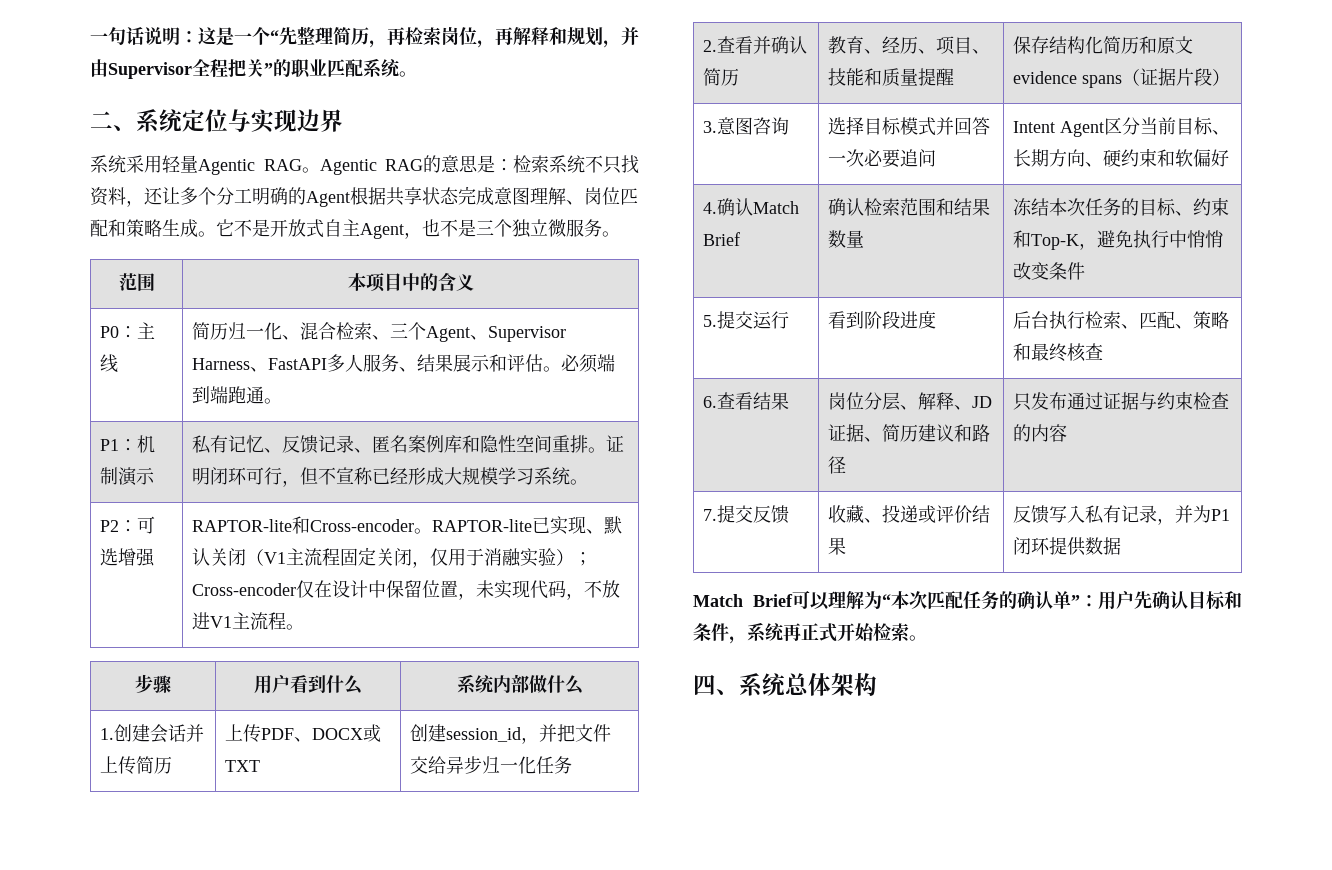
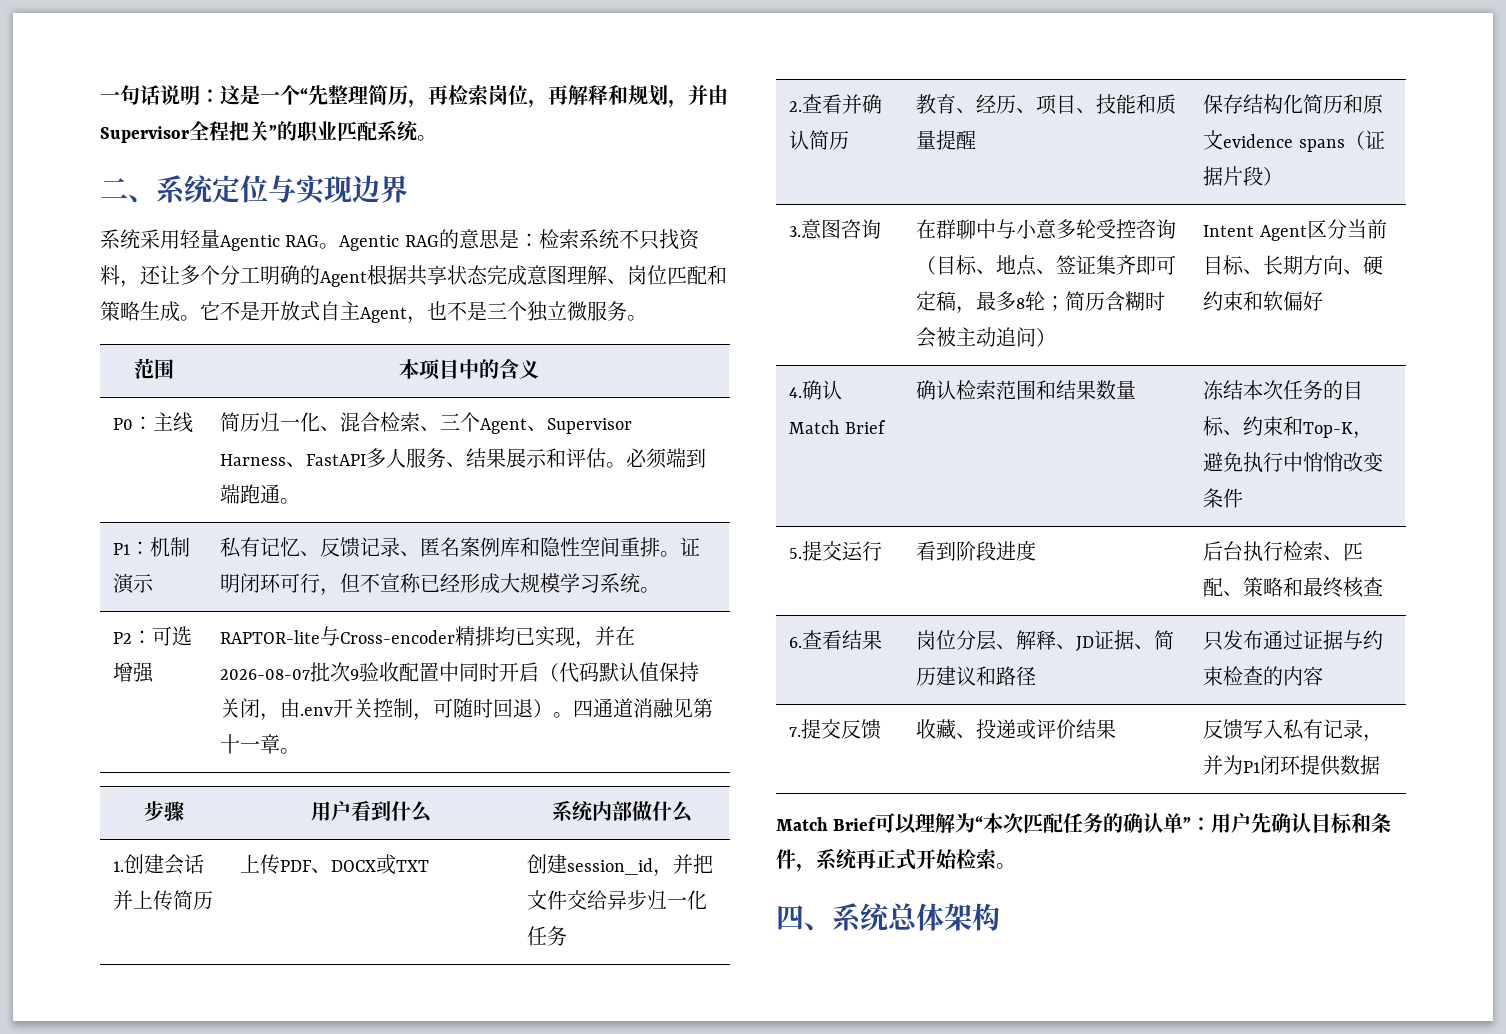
- P2：可选增强 | RAPTOR-lite和Cross-encoder。RAPTOR-lite已实现、默认关闭（V1主流程固定关闭，仅用于消融实验）；Cross-encoder仅在设计中保留位置，未实现代码，不放进V1主流程。
+ P2：可选增强 | RAPTOR-lite与Cross-encoder精排均已实现，并在2026-08-07批次9验收配置中同时开启（代码默认值保持关闭，由.env开关控制，可随时回退）。四通道消融见第十一章。
- 3.意图咨询 | 选择目标模式并回答一次必要追问 | Intent Agent区分当前目标、长期方向、硬约束和软偏好
+ 3.意图咨询 | 在群聊中与小意多轮受控咨询（目标、地点、签证集齐即可定稿，最多8轮；简历含糊时会被主动追问） | Intent Agent区分当前目标、长期方向、硬约束和软偏好

